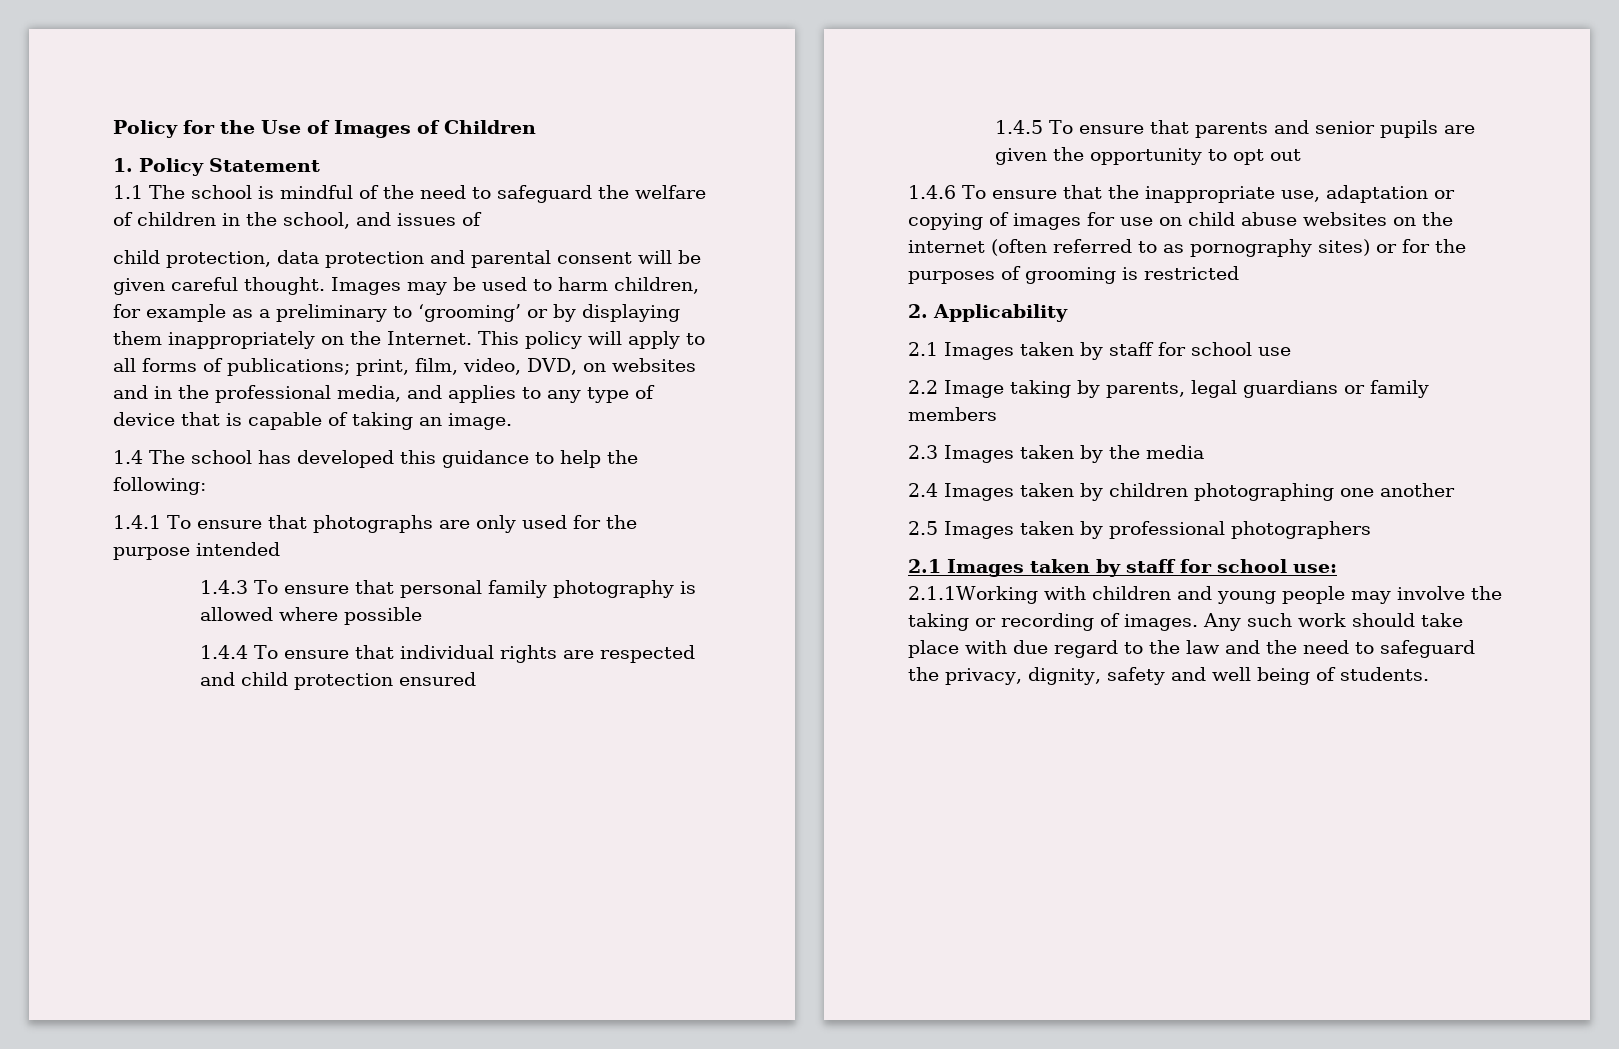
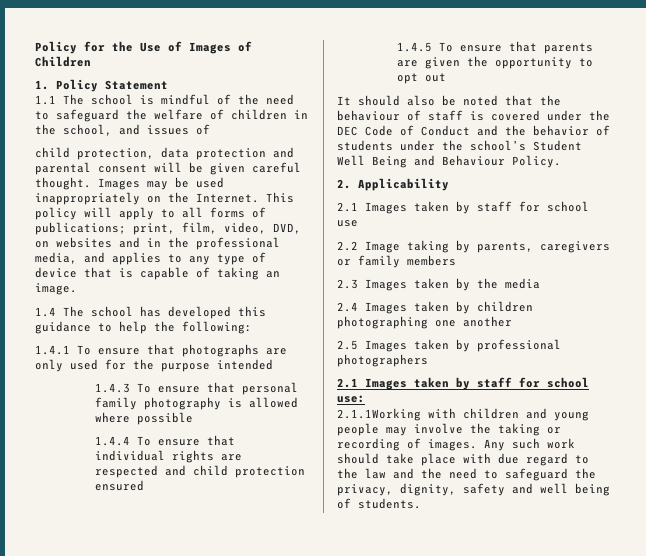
- Images may be used to harm children, for example as a preliminary to ‘grooming’ or by displaying them inappropriately on the Internet.
+ Images may be used inappropriately on the Internet.
- 1.4.5 To ensure that parents and senior pupils are given the opportunity to opt out
+ 1.4.5 To ensure that parents are given the opportunity to opt out
- 1.4.6 To ensure that the inappropriate use, adaptation or copying of images for use on child abuse websites on the internet (often referred to as pornography sites) or for the purposes of grooming is restricted
+ It should also be noted that the behaviour of staff is covered under the DEC Code of Conduct and the behavior of students under the school’s Student Well Being and Behaviour Policy.
- 2.2 Image taking by parents, legal guardians or family members
+ 2.2 Image taking by parents, caregivers or family members

